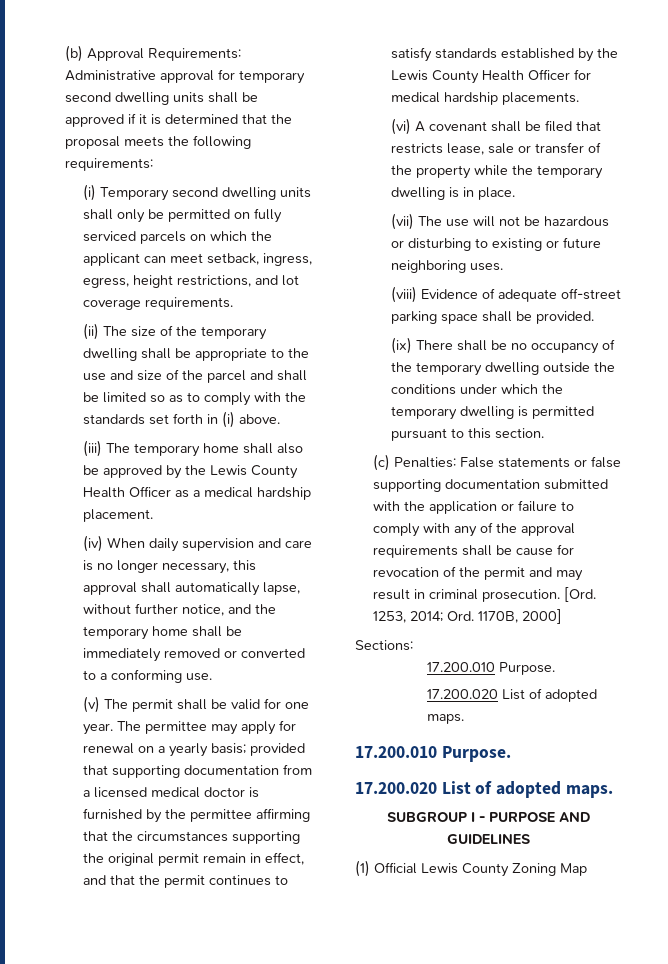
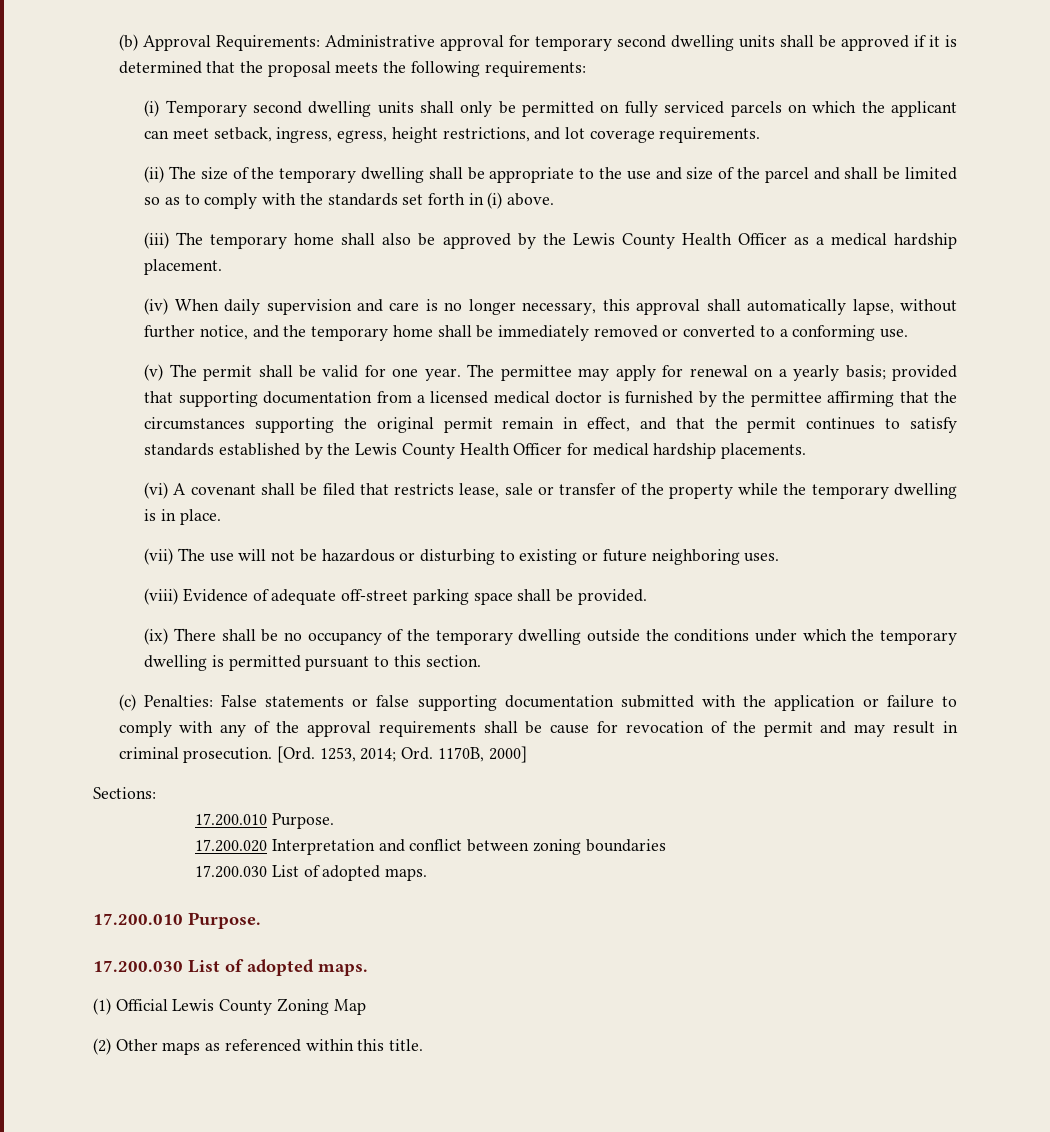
  Sections:
  17.200.010 Purpose.
- 17.200.020 List of adopted maps.
+ 17.200.020 Interpretation and conflict between zoning boundaries
+ 17.200.030 List of adopted maps.
  17.200.010 Purpose.
- 17.200.020 List of adopted maps.
- SUBGROUP I - PURPOSE AND GUIDELINES
+ 17.200.030 List of adopted maps.
+ (2) Other maps as referenced within this title.

